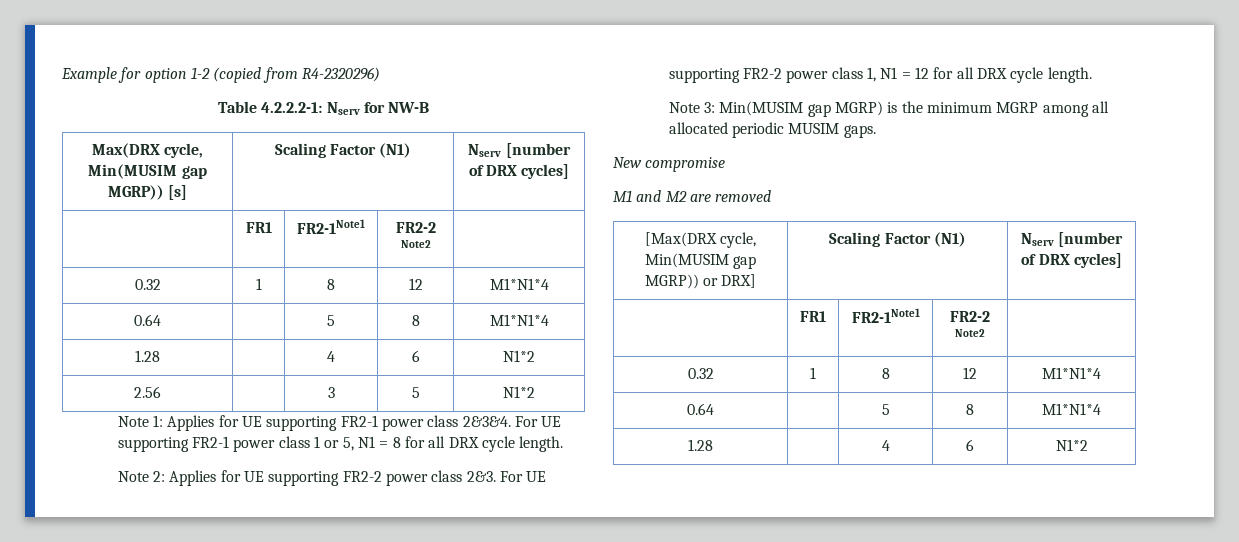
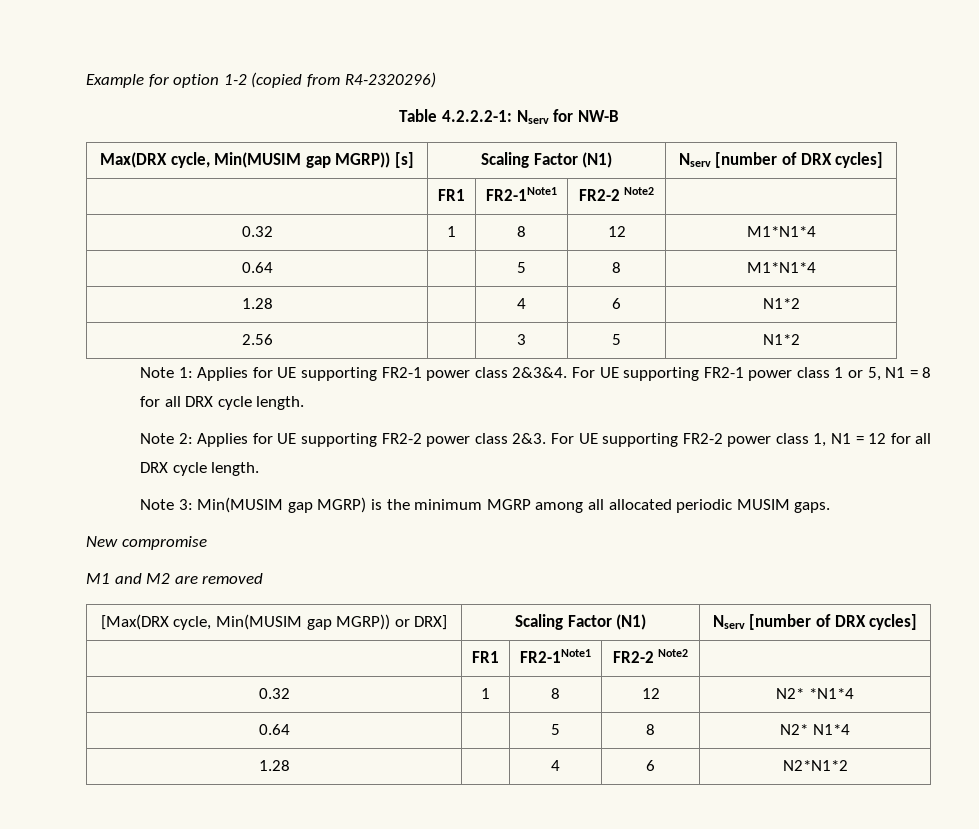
  [Max(DRX cycle, Min(MUSIM gap MGRP)) or DRX] | Scaling Factor (N1) | Nserv [number of DRX cycles]
  | FR1 | FR2-1Note1 | FR2-2 Note2 |
- 0.32 | 1 | 8 | 12 | M1*N1*4
- 0.64 | | 5 | 8 | M1*N1*4
- 1.28 | | 4 | 6 | N1*2
+ 0.32 | 1 | 8 | 12 | N2* *N1*4
+ 0.64 | | 5 | 8 | N2* N1*4
+ 1.28 | | 4 | 6 | N2*N1*2

